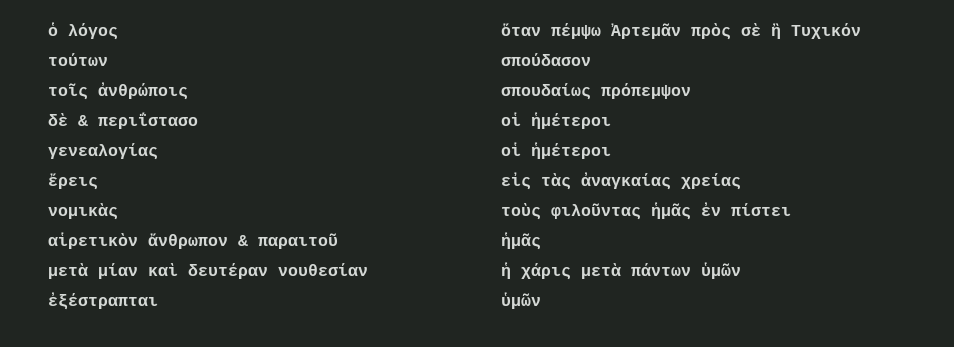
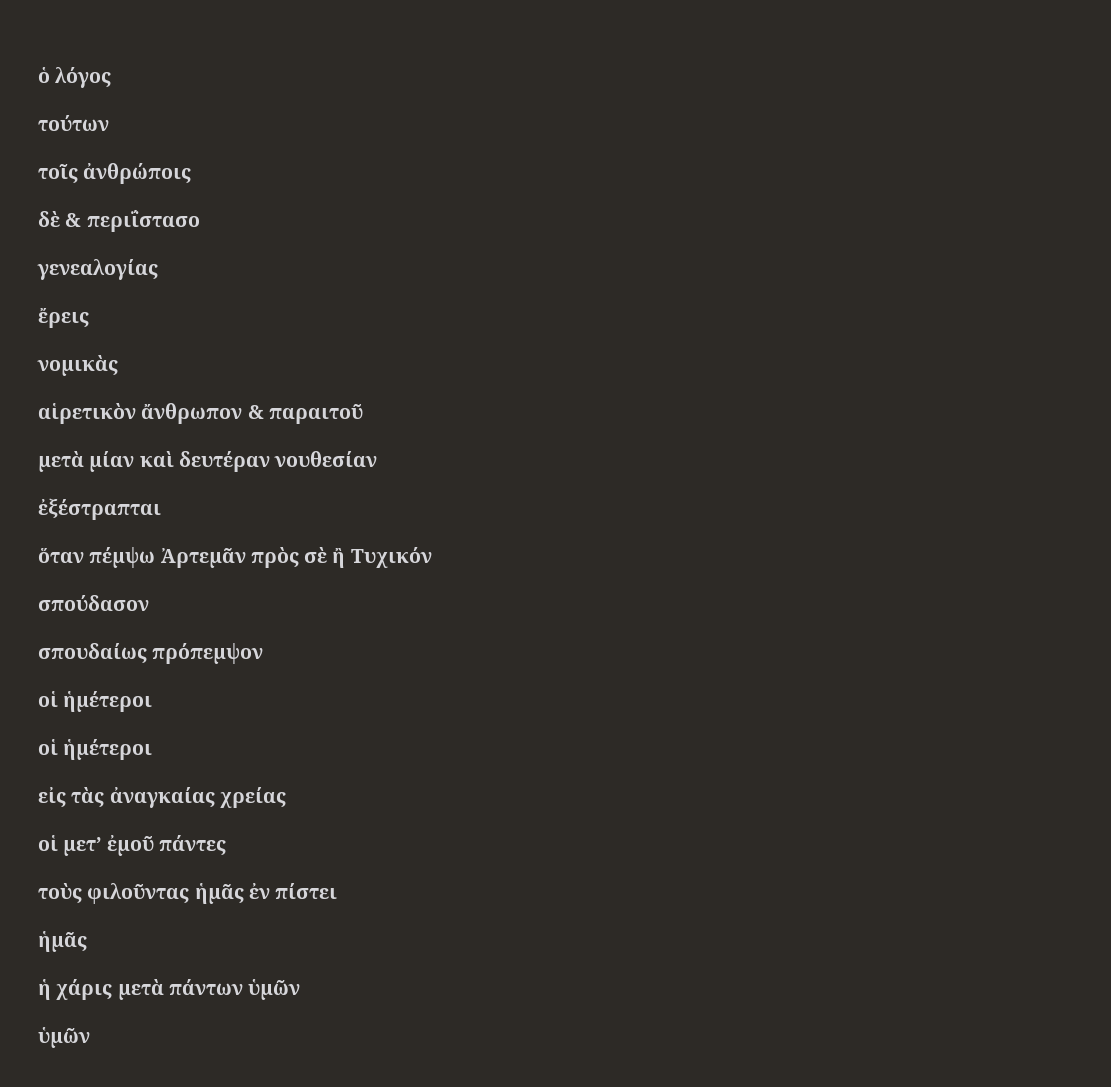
+ οἱ μετ’ ἐμοῦ πάντες

